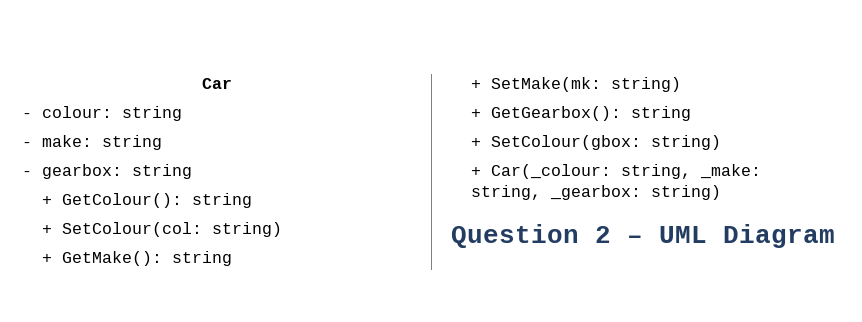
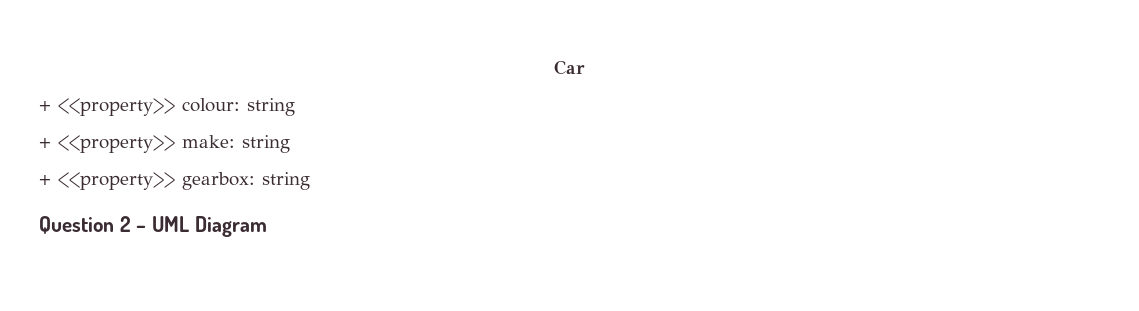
- - colour: string
+ + <<property>> colour: string
- - make: string
+ + <<property>> make: string
- - gearbox: string
+ + <<property>> gearbox: string
- + GetColour(): string
- + SetColour(col: string)
- + GetMake(): string
- + SetMake(mk: string)
- + GetGearbox(): string
- + SetColour(gbox: string)
- + Car(_colour: string, _make: string, _gearbox: string)

